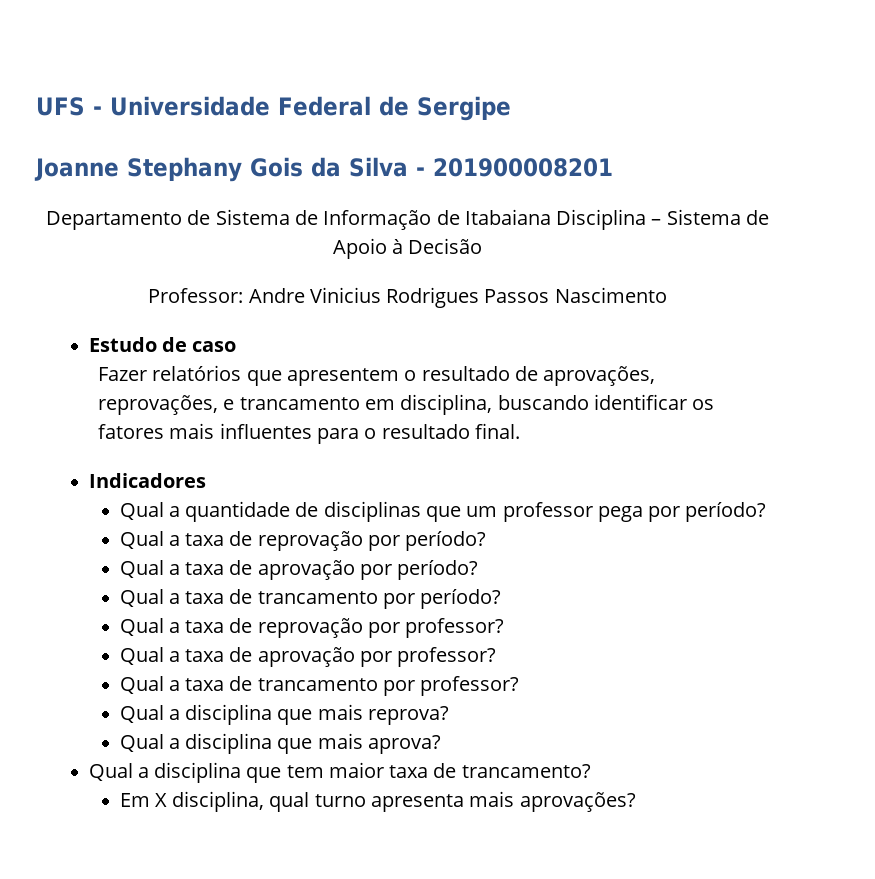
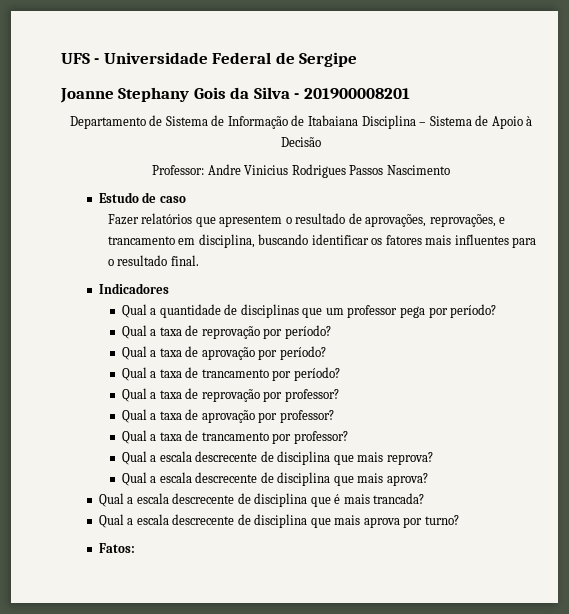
- Qual a disciplina que mais reprova?
+ Qual a escala descrecente de disciplina que mais reprova?
- Qual a disciplina que mais aprova?
+ Qual a escala descrecente de disciplina que mais aprova?
- Qual a disciplina que tem maior taxa de trancamento?
- Em X disciplina, qual turno apresenta mais aprovações?
+ Qual a escala descrecente de disciplina que é mais trancada?
+ Qual a escala descrecente de disciplina que mais aprova por turno?
+ Fatos:

